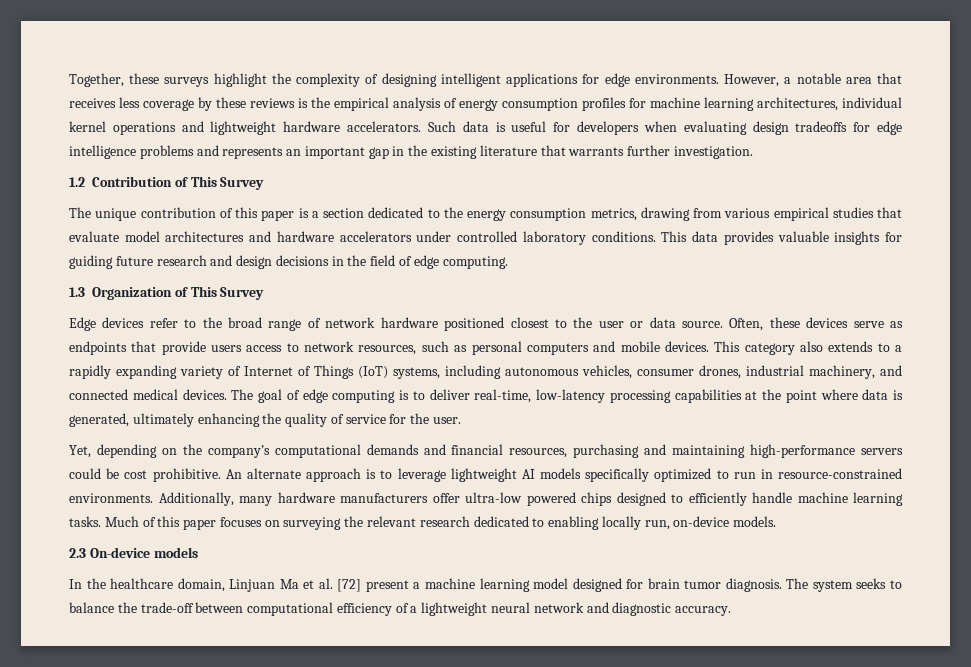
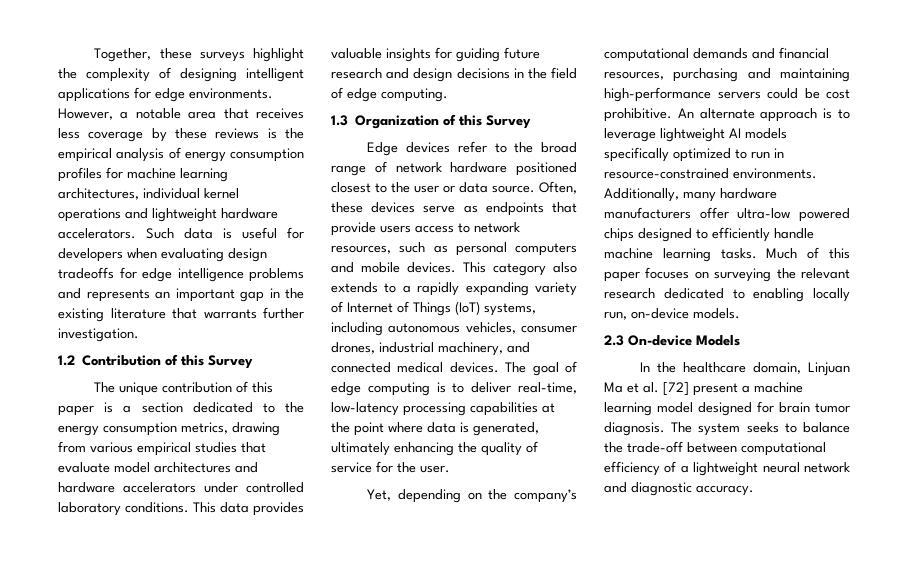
- 1.2 Contribution of This Survey
+ 1.2 Contribution of this Survey
- 1.3 Organization of This Survey
+ 1.3 Organization of this Survey
- 2.3 On-device models
+ 2.3 On-device Models

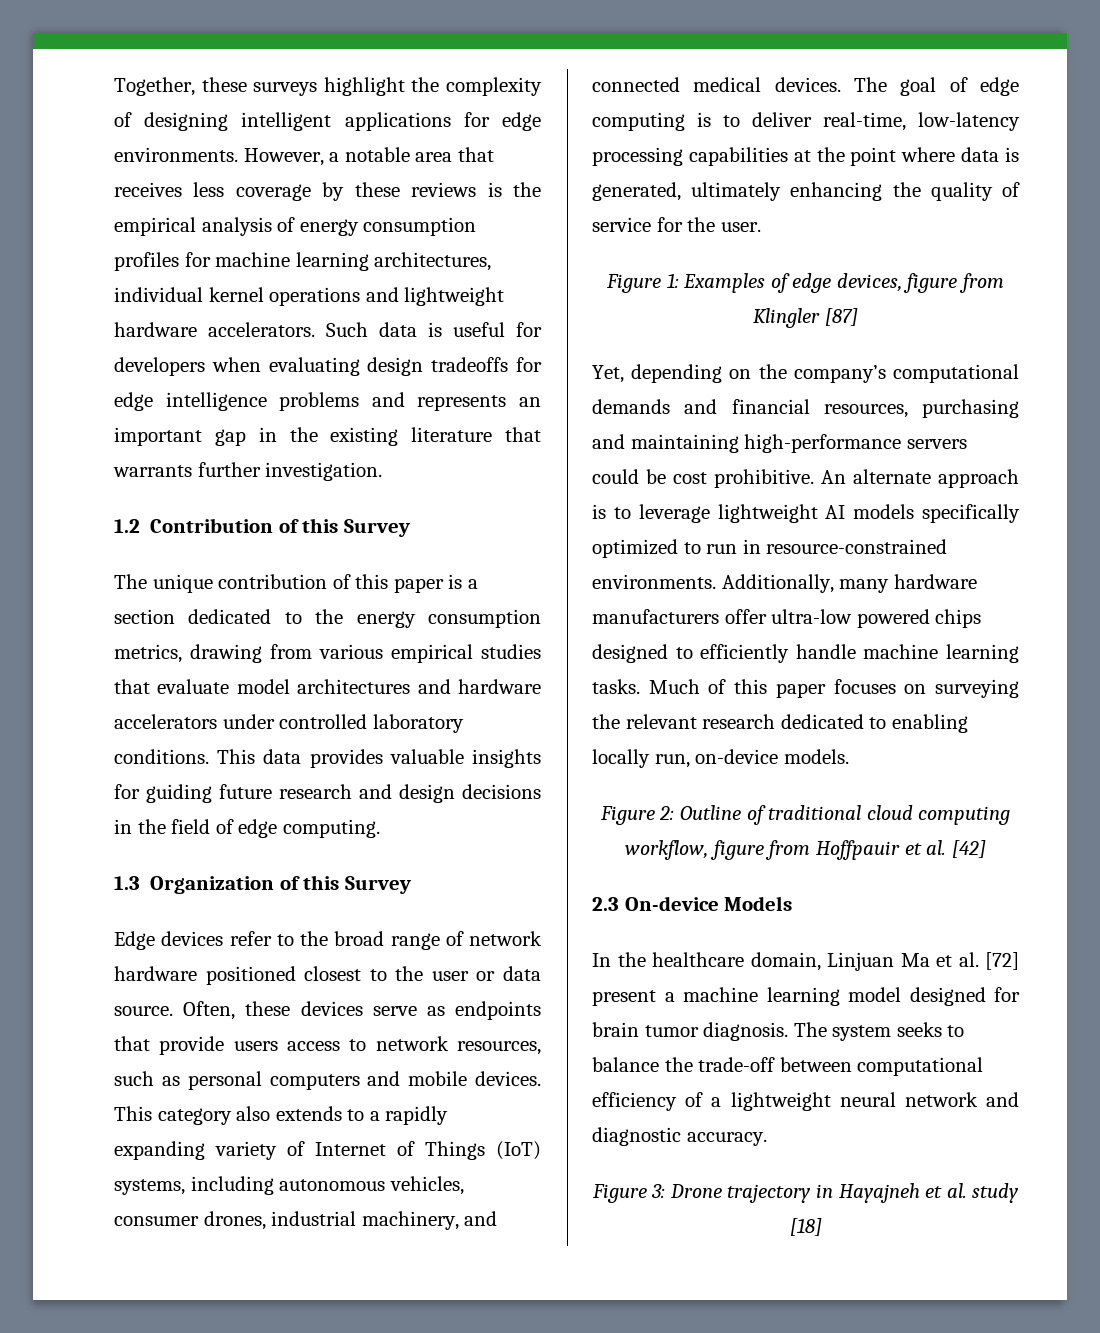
+ Figure 1: Examples of edge devices, figure from Klingler [87]
+ Figure 2: Outline of traditional cloud computing workflow, figure from Hoffpauir et al. [42]
+ Figure 3: Drone trajectory in Hayajneh et al. study [18]

